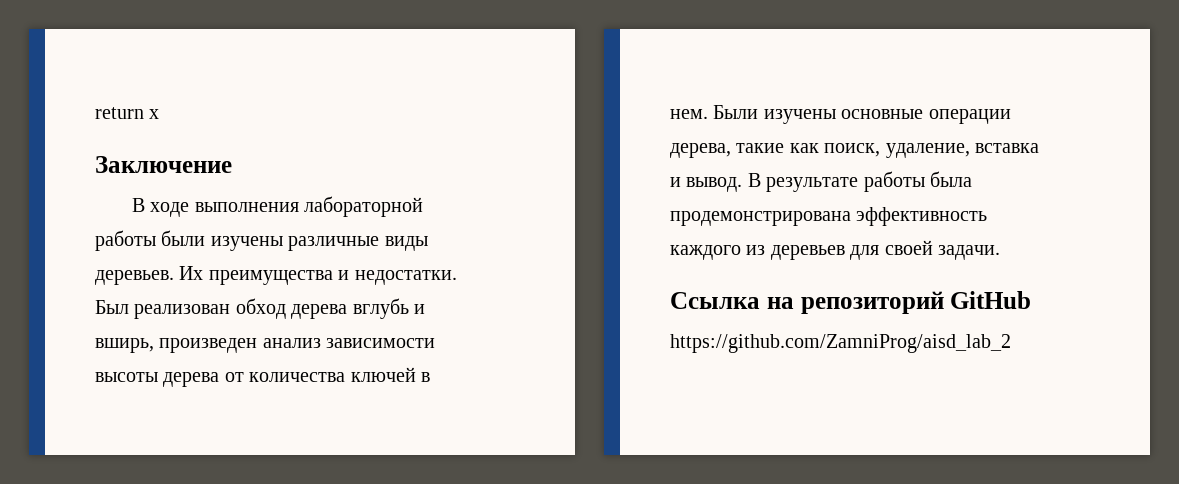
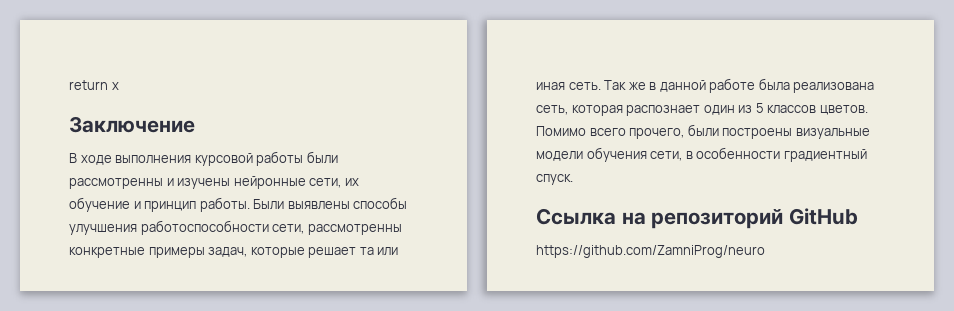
- В ходе выполнения лабораторной работы были изучены различные виды деревьев. Их преимущества и недостатки. Был реализован обход дерева вглубь и вширь, произведен анализ зависимости высоты дерева от количества ключей в нем. Были изучены основные операции дерева, такие как поиск, удаление, вставка и вывод. В результате работы была продемонстрирована эффективность каждого из деревьев для своей задачи.
+ В ходе выполнения курсовой работы были рассмотренны и изучены нейронные сети, их обучение и принцип работы. Были выявлены способы улучшения работоспособности сети, рассмотренны конкретные примеры задач, которые решает та или иная сеть. Так же в данной работе была реализована сеть, которая распознает один из 5 классов цветов. Помимо всего прочего, были построены визуальные модели обучения сети, в особенности градиентный спуск.
- https://github.com/ZamniProg/aisd_lab_2
+ https://github.com/ZamniProg/neuro

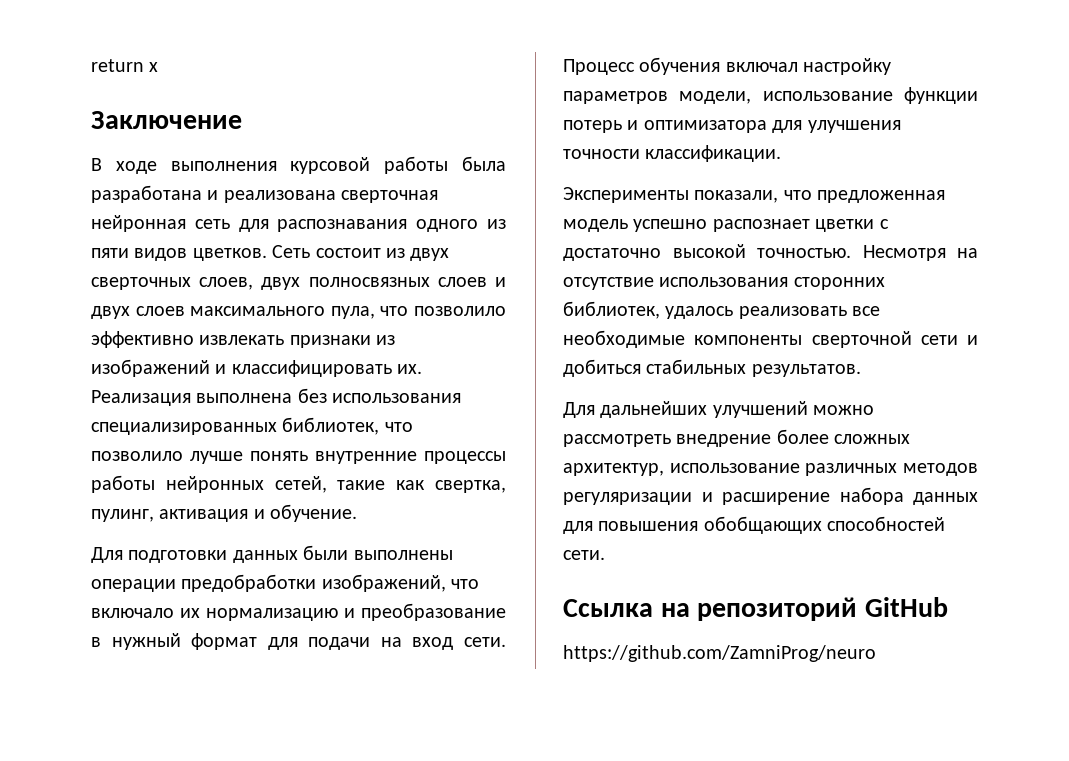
- В ходе выполнения курсовой работы были рассмотренны и изучены нейронные сети, их обучение и принцип работы. Были выявлены способы улучшения работоспособности сети, рассмотренны конкретные примеры задач, которые решает та или иная сеть. Так же в данной работе была реализована сеть, которая распознает один из 5 классов цветов. Помимо всего прочего, были построены визуальные модели обучения сети, в особенности градиентный спуск.
+ В ходе выполнения курсовой работы была разработана и реализована сверточная нейронная сеть для распознавания одного из пяти видов цветков. Сеть состоит из двух сверточных слоев, двух полносвязных слоев и двух слоев максимального пула, что позволило эффективно извлекать признаки из изображений и классифицировать их. Реализация выполнена без использования специализированных библиотек, что позволило лучше понять внутренние процессы работы нейронных сетей, такие как свертка, пулинг, активация и обучение.
+ Для подготовки данных были выполнены операции предобработки изображений, что включало их нормализацию и преобразование в нужный формат для подачи на вход сети. Процесс обучения включал настройку параметров модели, использование функции потерь и оптимизатора для улучшения точности классификации.
+ Эксперименты показали, что предложенная модель успешно распознает цветки с достаточно высокой точностью. Несмотря на отсутствие использования сторонних библиотек, удалось реализовать все необходимые компоненты сверточной сети и добиться стабильных результатов.
+ Для дальнейших улучшений можно рассмотреть внедрение более сложных архитектур, использование различных методов регуляризации и расширение набора данных для повышения обобщающих способностей сети.

